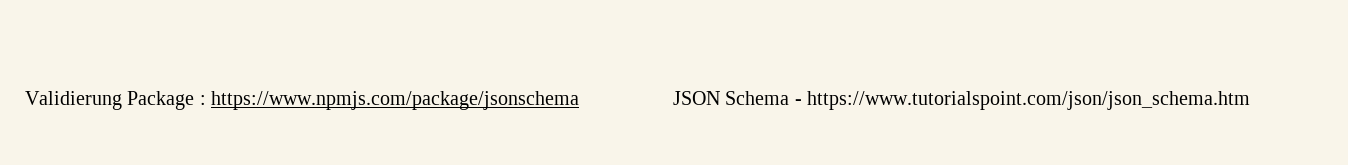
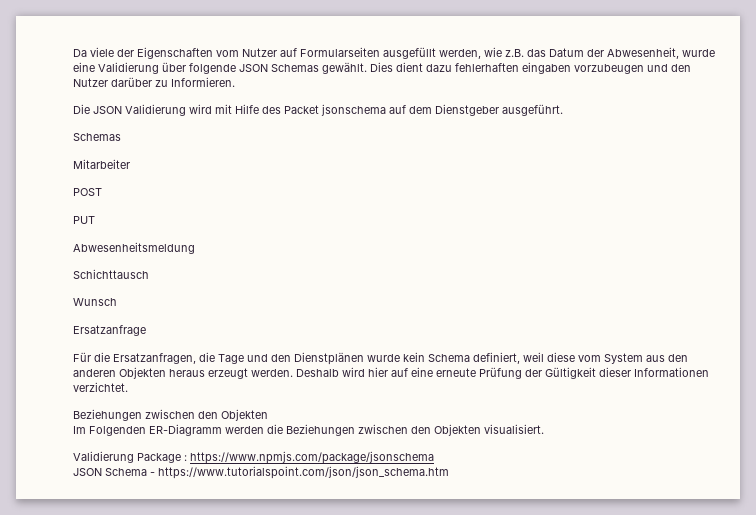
+ Da viele der Eigenschaften vom Nutzer auf Formularseiten ausgefüllt werden, wie z.B. das Datum der Abwesenheit, wurde eine Validierung über folgende JSON Schemas gewählt. Dies dient dazu fehlerhaften eingaben vorzubeugen und den Nutzer darüber zu Informieren.
+ Die JSON Validierung wird mit Hilfe des Packet jsonschema auf dem Dienstgeber ausgeführt.
+ Schemas
+ Mitarbeiter
+ POST
+ PUT
+ Abwesenheitsmeldung
+ Schichttausch
+ Wunsch
+ Ersatzanfrage
+ Für die Ersatzanfragen, die Tage und den Dienstplänen wurde kein Schema definiert, weil diese vom System aus den anderen Objekten heraus erzeugt werden. Deshalb wird hier auf eine erneute Prüfung der Gültigkeit dieser Informationen verzichtet.
+ Beziehungen zwischen den Objekten
+ Im Folgenden ER-Diagramm werden die Beziehungen zwischen den Objekten visualisiert.

